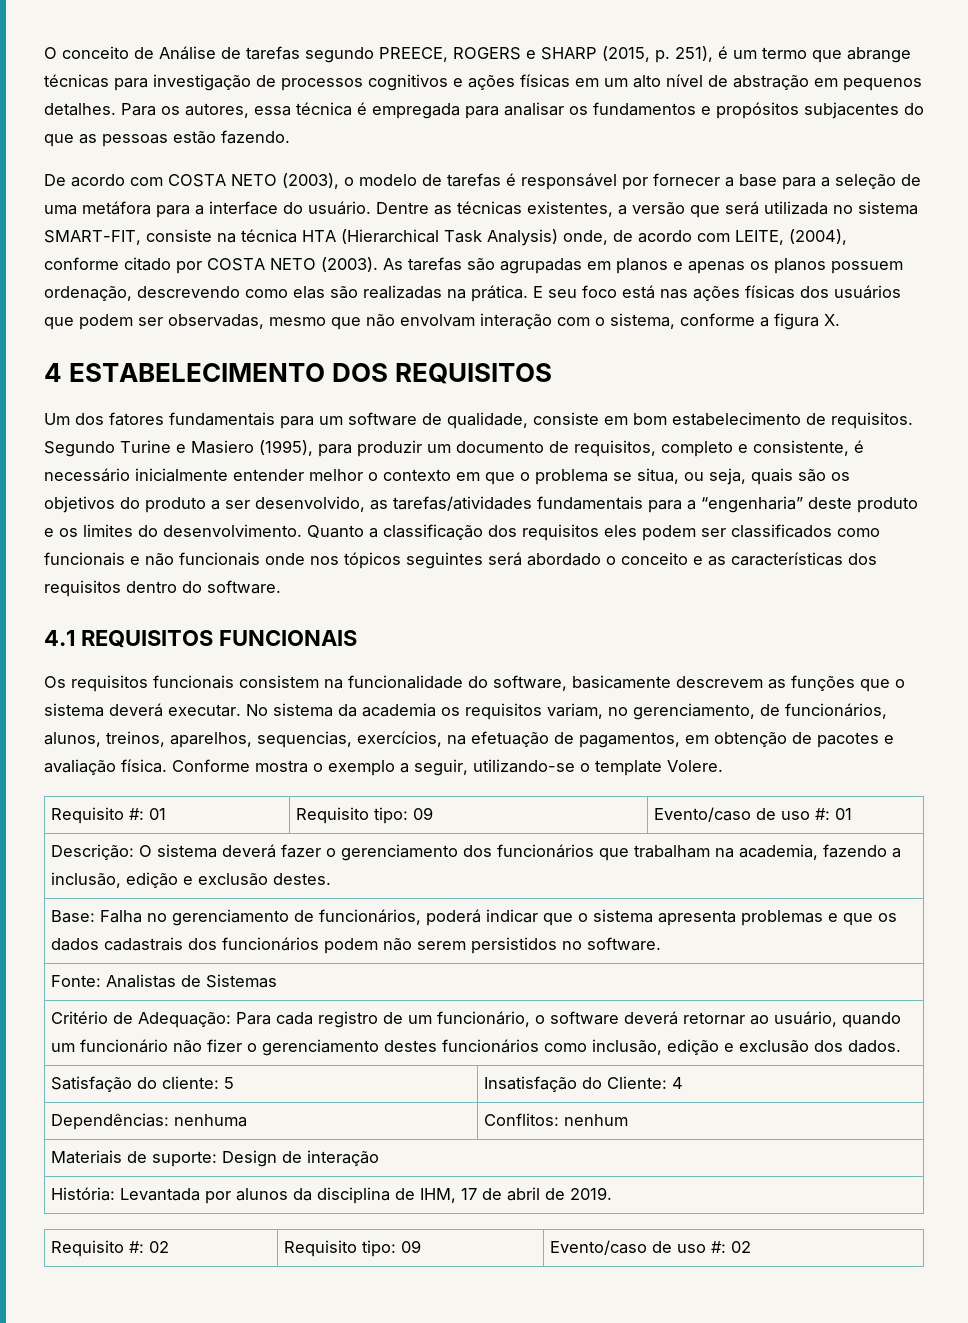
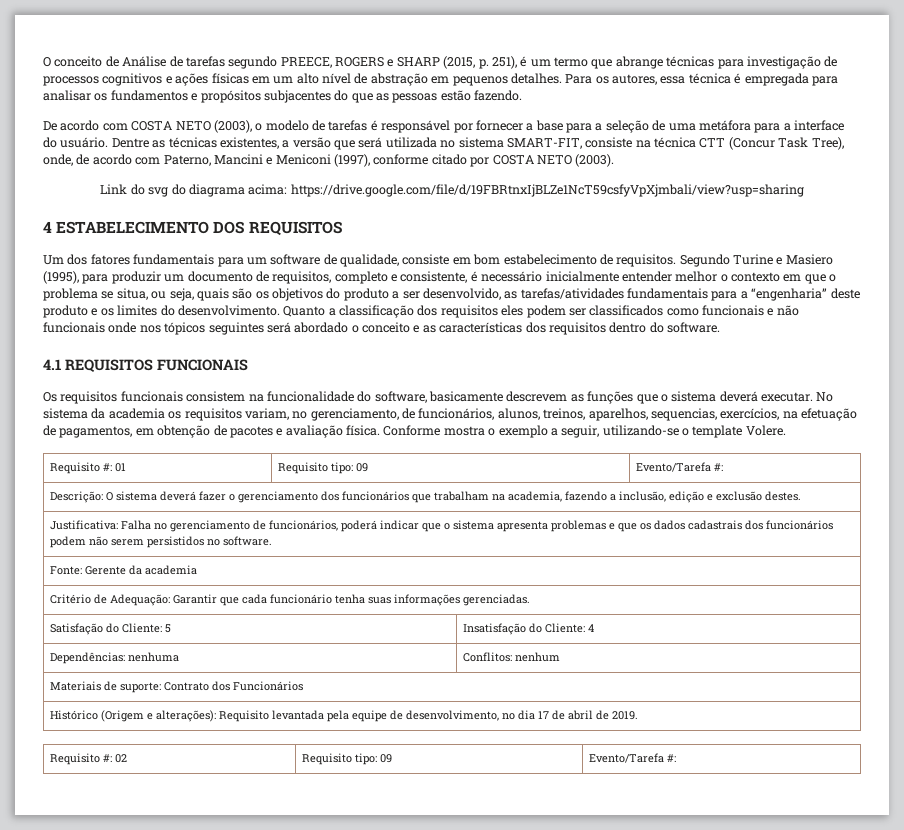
- Dentre as técnicas existentes, a versão que será utilizada no sistema SMART-FIT, consiste na técnica HTA (Hierarchical Task Analysis) onde, de acordo com LEITE, (2004), conforme citado por COSTA NETO (2003). As tarefas são agrupadas em planos e apenas os planos possuem ordenação, descrevendo como elas são realizadas na prática. E seu foco está nas ações físicas dos usuários que podem ser observadas, mesmo que não envolvam interação com o sistema, conforme a figura X.
+ Dentre as técnicas existentes, a versão que será utilizada no sistema SMART-FIT, consiste na técnica CTT (Concur Task Tree), onde, de acordo com Paterno, Mancini e Meniconi (1997), conforme citado por COSTA NETO (2003).
+ Link do svg do diagrama acima: https://drive.google.com/file/d/19FBRtnxIjBLZe1NcT59csfyVpXjmbali/view?usp=sharing
- Requisito #: 01 | Requisito tipo: 09 | Evento/caso de uso #: 01
+ Requisito #: 01 | Requisito tipo: 09 | Evento/Tarefa #:
- Base: Falha no gerenciamento de funcionários, poderá indicar que o sistema apresenta problemas e que os dados cadastrais dos funcionários podem não serem persistidos no software.
+ Justificativa: Falha no gerenciamento de funcionários, poderá indicar que o sistema apresenta problemas e que os dados cadastrais dos funcionários podem não serem persistidos no software.
- Fonte: Analistas de Sistemas
+ Fonte: Gerente da academia
- Critério de Adequação: Para cada registro de um funcionário, o software deverá retornar ao usuário, quando um funcionário não fizer o gerenciamento destes funcionários como inclusão, edição e exclusão dos dados.
+ Critério de Adequação: Garantir que cada funcionário tenha suas informações gerenciadas.
- Satisfação do cliente: 5 | Insatisfação do Cliente: 4
+ Satisfação do Cliente: 5 | Insatisfação do Cliente: 4
- Materiais de suporte: Design de interação
- História: Levantada por alunos da disciplina de IHM, 17 de abril de 2019.
+ Materiais de suporte: Contrato dos Funcionários
+ Histórico (Origem e alterações): Requisito levantada pela equipe de desenvolvimento, no dia 17 de abril de 2019.
- Requisito #: 02 | Requisito tipo: 09 | Evento/caso de uso #: 02
+ Requisito #: 02 | Requisito tipo: 09 | Evento/Tarefa #:

